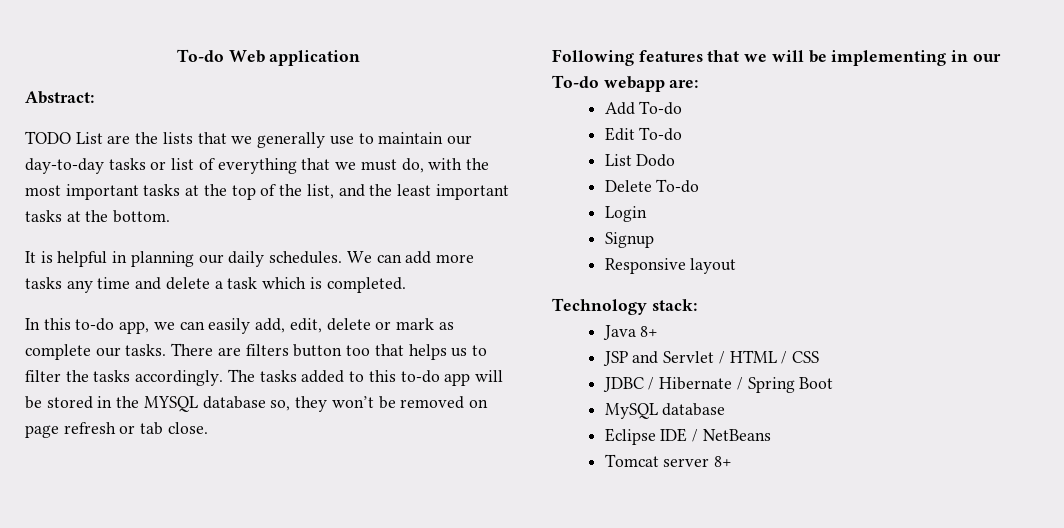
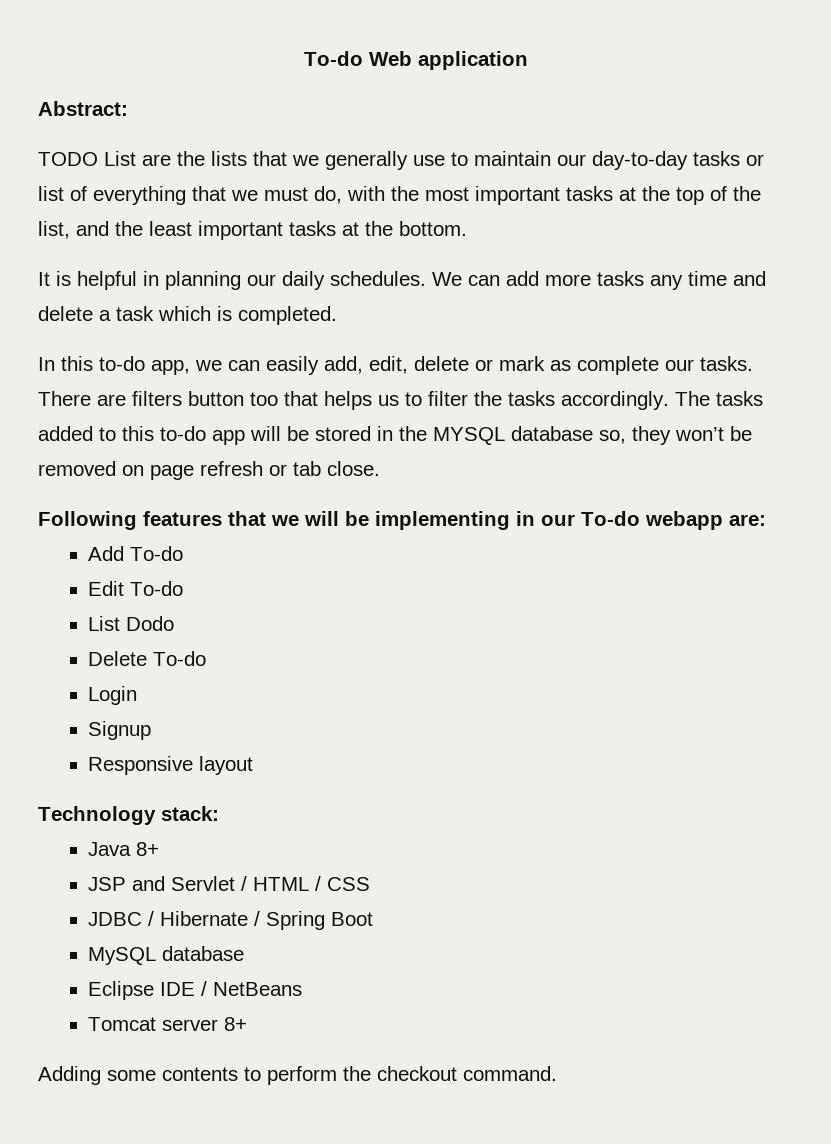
+ Adding some contents to perform the checkout command.

